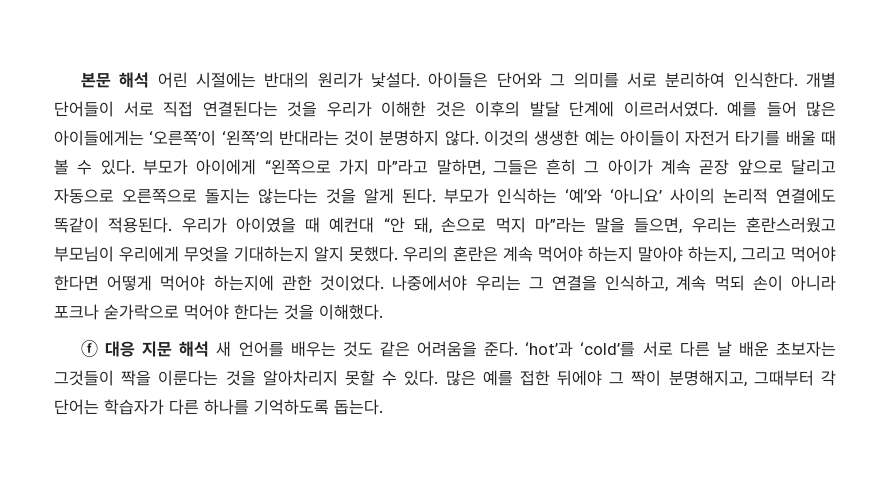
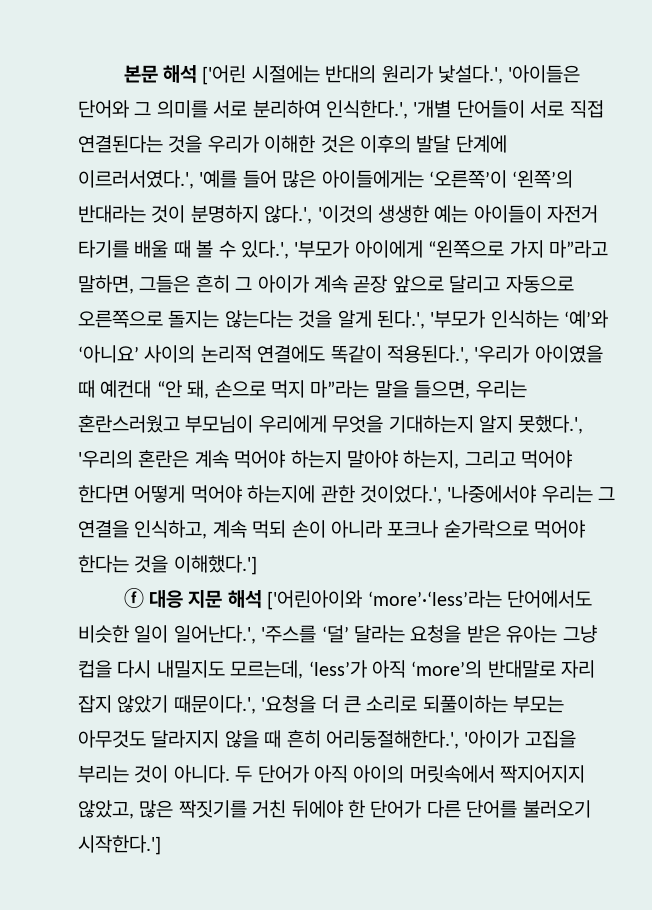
- 본문 해석 어린 시절에는 반대의 원리가 낯설다. 아이들은 단어와 그 의미를 서로 분리하여 인식한다. 개별 단어들이 서로 직접 연결된다는 것을 우리가 이해한 것은 이후의 발달 단계에 이르러서였다. 예를 들어 많은 아이들에게는 ‘오른쪽’이 ‘왼쪽’의 반대라는 것이 분명하지 않다. 이것의 생생한 예는 아이들이 자전거 타기를 배울 때 볼 수 있다. 부모가 아이에게 “왼쪽으로 가지 마”라고 말하면, 그들은 흔히 그 아이가 계속 곧장 앞으로 달리고 자동으로 오른쪽으로 돌지는 않는다는 것을 알게 된다. 부모가 인식하는 ‘예’와 ‘아니요’ 사이의 논리적 연결에도 똑같이 적용된다. 우리가 아이였을 때 예컨대 “안 돼, 손으로 먹지 마”라는 말을 들으면, 우리는 혼란스러웠고 부모님이 우리에게 무엇을 기대하는지 알지 못했다. 우리의 혼란은 계속 먹어야 하는지 말아야 하는지, 그리고 먹어야 한다면 어떻게 먹어야 하는지에 관한 것이었다. 나중에서야 우리는 그 연결을 인식하고, 계속 먹되 손이 아니라 포크나 숟가락으로 먹어야 한다는 것을 이해했다.
+ 본문 해석 ['어린 시절에는 반대의 원리가 낯설다.', '아이들은 단어와 그 의미를 서로 분리하여 인식한다.', '개별 단어들이 서로 직접 연결된다는 것을 우리가 이해한 것은 이후의 발달 단계에 이르러서였다.', '예를 들어 많은 아이들에게는 ‘오른쪽’이 ‘왼쪽’의 반대라는 것이 분명하지 않다.', '이것의 생생한 예는 아이들이 자전거 타기를 배울 때 볼 수 있다.', '부모가 아이에게 “왼쪽으로 가지 마”라고 말하면, 그들은 흔히 그 아이가 계속 곧장 앞으로 달리고 자동으로 오른쪽으로 돌지는 않는다는 것을 알게 된다.', '부모가 인식하는 ‘예’와 ‘아니요’ 사이의 논리적 연결에도 똑같이 적용된다.', '우리가 아이였을 때 예컨대 “안 돼, 손으로 먹지 마”라는 말을 들으면, 우리는 혼란스러웠고 부모님이 우리에게 무엇을 기대하는지 알지 못했다.', '우리의 혼란은 계속 먹어야 하는지 말아야 하는지, 그리고 먹어야 한다면 어떻게 먹어야 하는지에 관한 것이었다.', '나중에서야 우리는 그 연결을 인식하고, 계속 먹되 손이 아니라 포크나 숟가락으로 먹어야 한다는 것을 이해했다.']
- ⓕ 대응 지문 해석 새 언어를 배우는 것도 같은 어려움을 준다. ‘hot’과 ‘cold’를 서로 다른 날 배운 초보자는 그것들이 짝을 이룬다는 것을 알아차리지 못할 수 있다. 많은 예를 접한 뒤에야 그 짝이 분명해지고, 그때부터 각 단어는 학습자가 다른 하나를 기억하도록 돕는다.
+ ⓕ 대응 지문 해석 ['어린아이와 ‘more’·‘less’라는 단어에서도 비슷한 일이 일어난다.', '주스를 ‘덜’ 달라는 요청을 받은 유아는 그냥 컵을 다시 내밀지도 모르는데, ‘less’가 아직 ‘more’의 반대말로 자리 잡지 않았기 때문이다.', '요청을 더 큰 소리로 되풀이하는 부모는 아무것도 달라지지 않을 때 흔히 어리둥절해한다.', '아이가 고집을 부리는 것이 아니다. 두 단어가 아직 아이의 머릿속에서 짝지어지지 않았고, 많은 짝짓기를 거친 뒤에야 한 단어가 다른 단어를 불러오기 시작한다.']

